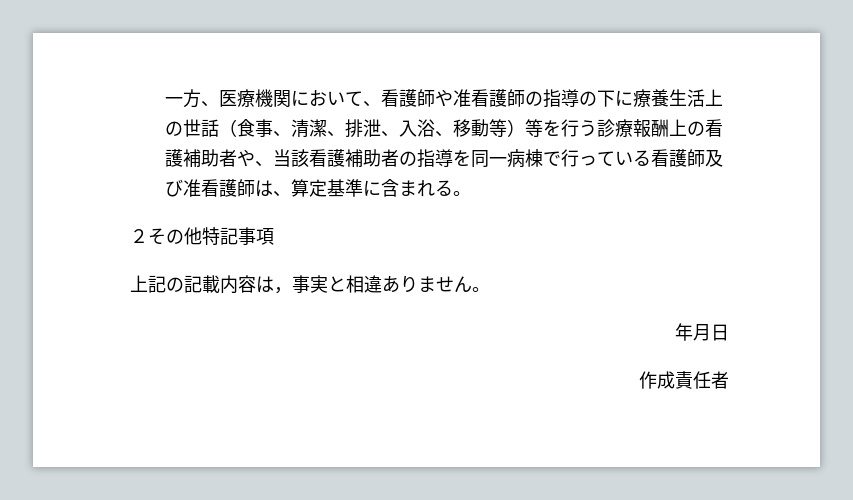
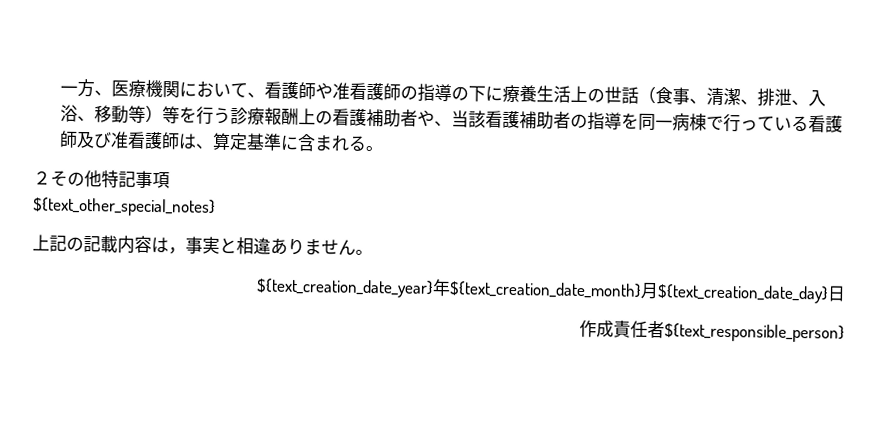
+ ${text_other_special_notes}
- 年月日
+ ${text_creation_date_year}年${text_creation_date_month}月${text_creation_date_day}日
- 作成責任者
+ 作成責任者${text_responsible_person}

